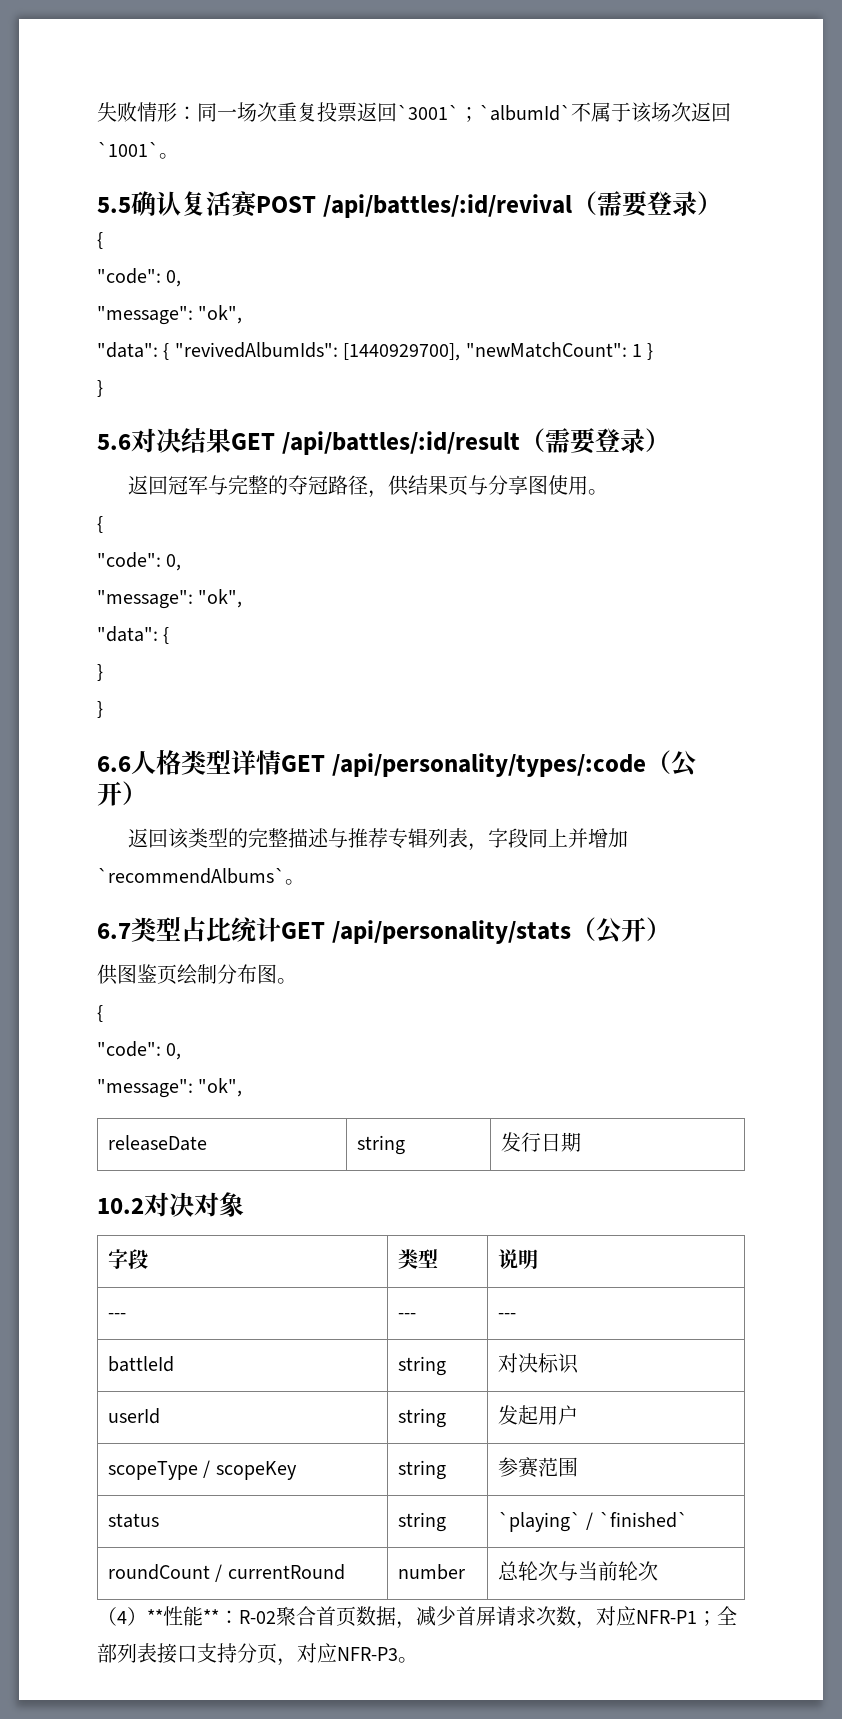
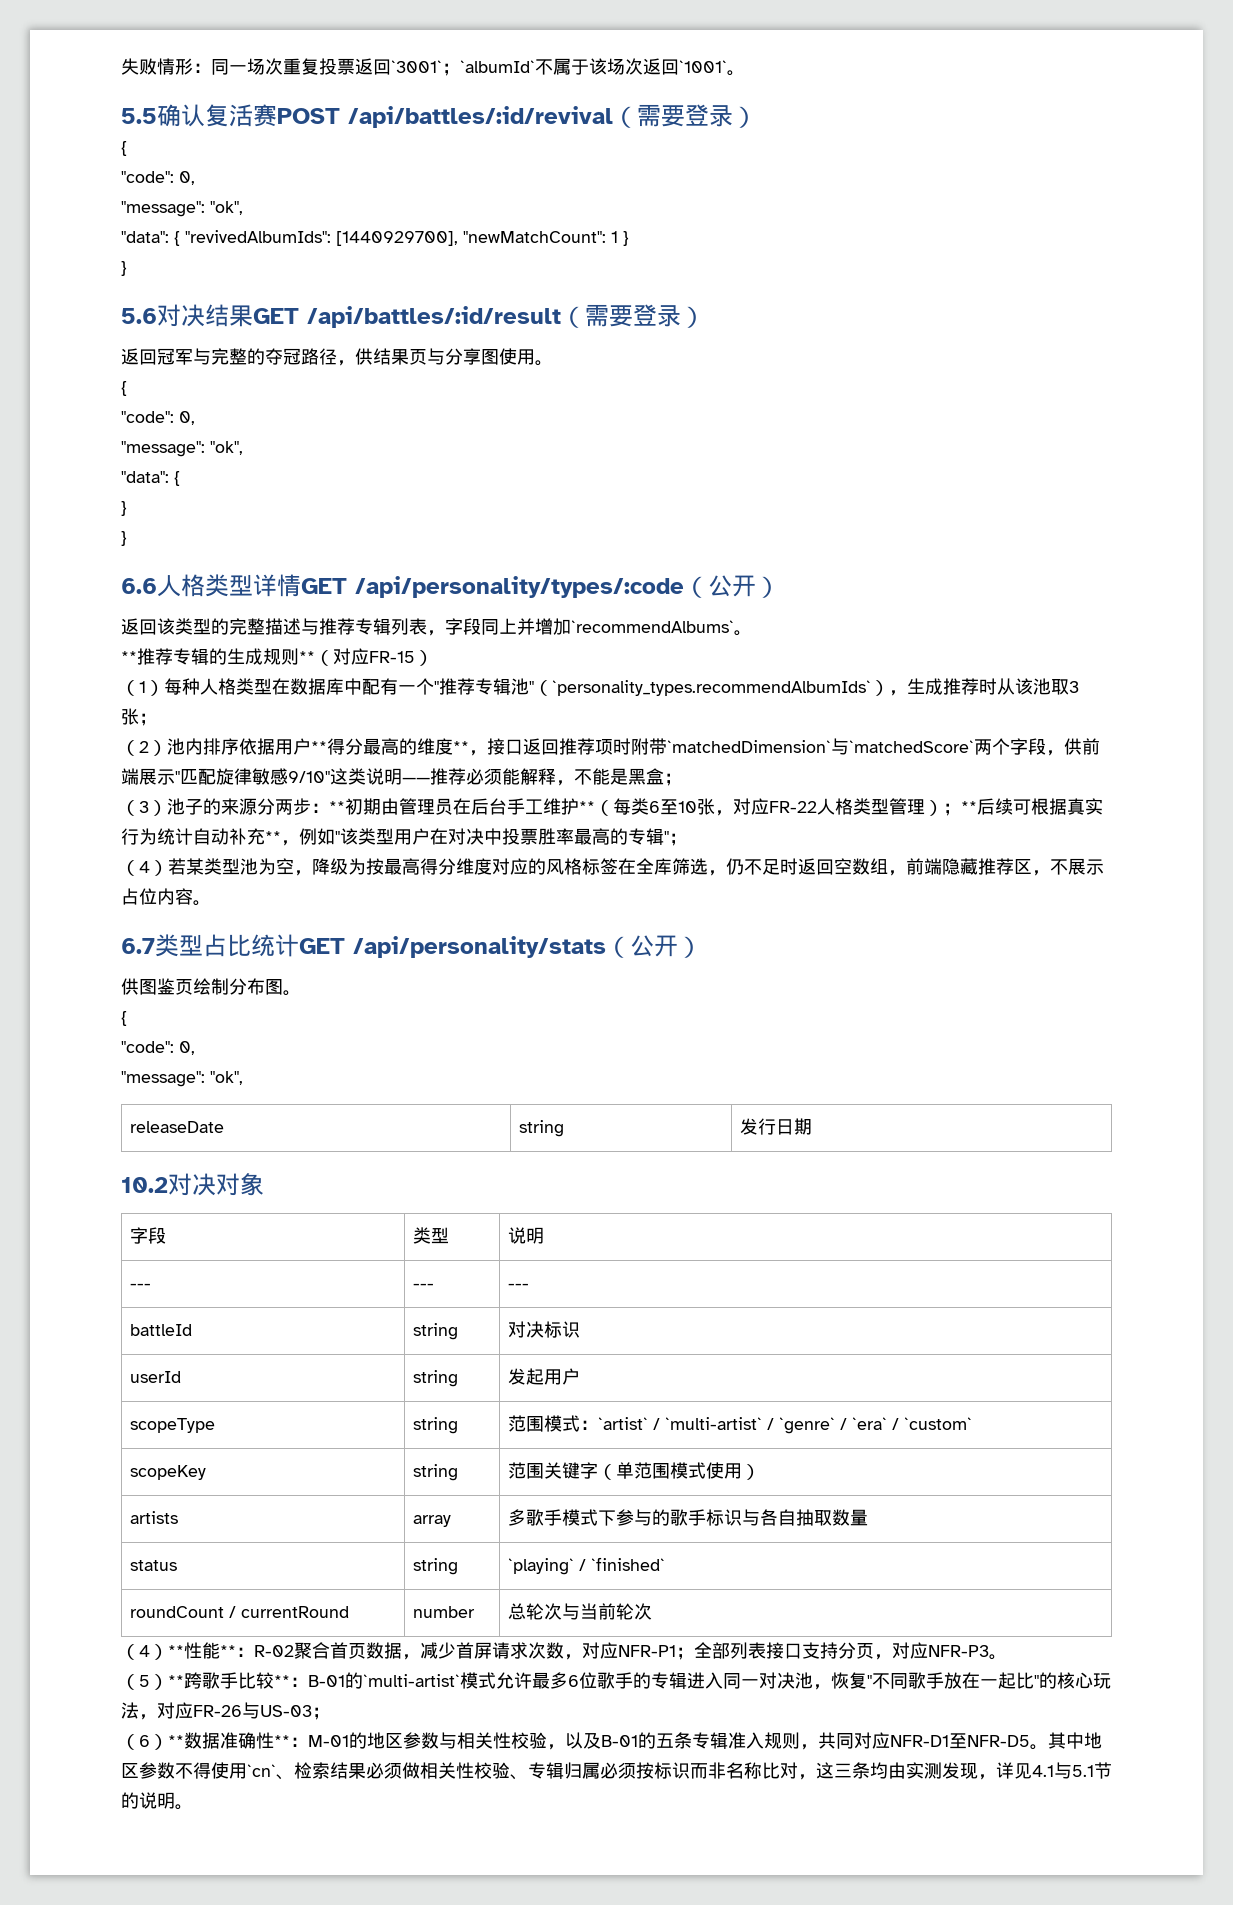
+ **推荐专辑的生成规则**（对应FR-15）
+ （1）每种人格类型在数据库中配有一个"推荐专辑池"（`personality_types.recommendAlbumIds`），生成推荐时从该池取3张；
+ （2）池内排序依据用户**得分最高的维度**，接口返回推荐项时附带`matchedDimension`与`matchedScore`两个字段，供前端展示"匹配旋律敏感9/10"这类说明——推荐必须能解释，不能是黑盒；
+ （3）池子的来源分两步：**初期由管理员在后台手工维护**（每类6至10张，对应FR-22人格类型管理）；**后续可根据真实行为统计自动补充**，例如"该类型用户在对决中投票胜率最高的专辑"；
+ （4）若某类型池为空，降级为按最高得分维度对应的风格标签在全库筛选，仍不足时返回空数组，前端隐藏推荐区，不展示占位内容。
- scopeType / scopeKey | string | 参赛范围
+ scopeType | string | 范围模式：`artist` / `multi-artist` / `genre` / `era` / `custom`
+ scopeKey | string | 范围关键字（单范围模式使用）
+ artists | array | 多歌手模式下参与的歌手标识与各自抽取数量
+ （5）**跨歌手比较**：B-01的`multi-artist`模式允许最多6位歌手的专辑进入同一对决池，恢复"不同歌手放在一起比"的核心玩法，对应FR-26与US-03；
+ （6）**数据准确性**：M-01的地区参数与相关性校验，以及B-01的五条专辑准入规则，共同对应NFR-D1至NFR-D5。其中地区参数不得使用`cn`、检索结果必须做相关性校验、专辑归属必须按标识而非名称比对，这三条均由实测发现，详见4.1与5.1节的说明。

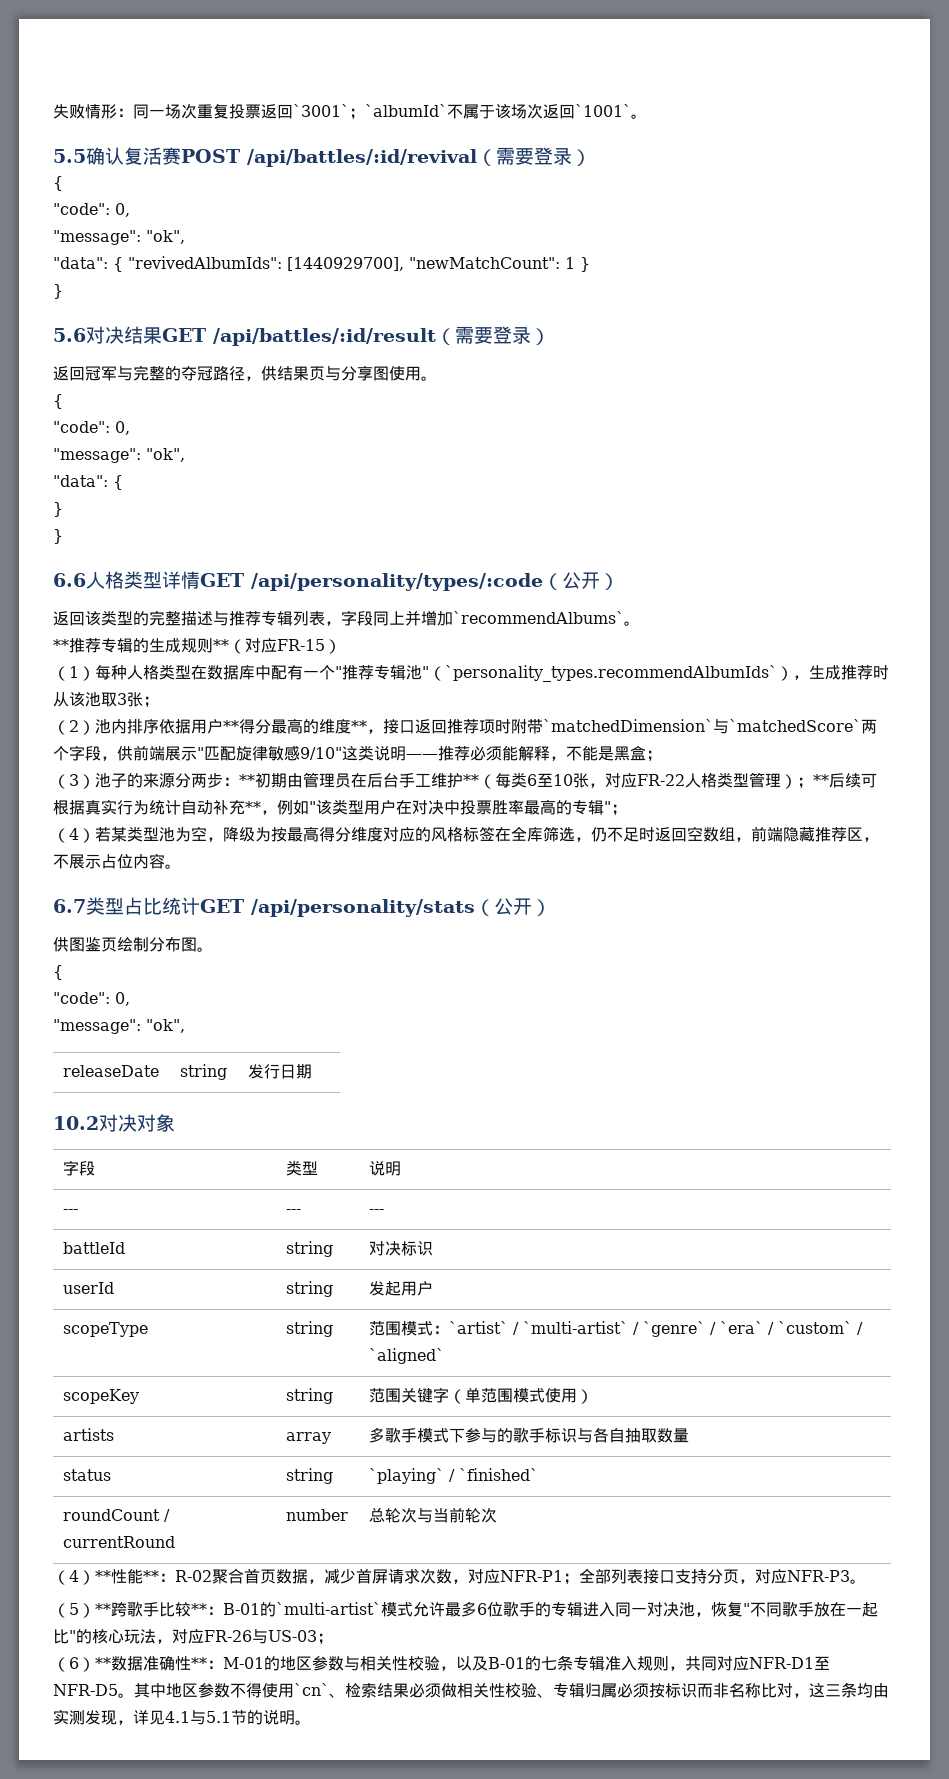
- scopeType | string | 范围模式：`artist` / `multi-artist` / `genre` / `era` / `custom`
+ scopeType | string | 范围模式：`artist` / `multi-artist` / `genre` / `era` / `custom` / `aligned`
- （6）**数据准确性**：M-01的地区参数与相关性校验，以及B-01的五条专辑准入规则，共同对应NFR-D1至NFR-D5。
+ （6）**数据准确性**：M-01的地区参数与相关性校验，以及B-01的七条专辑准入规则，共同对应NFR-D1至NFR-D5。

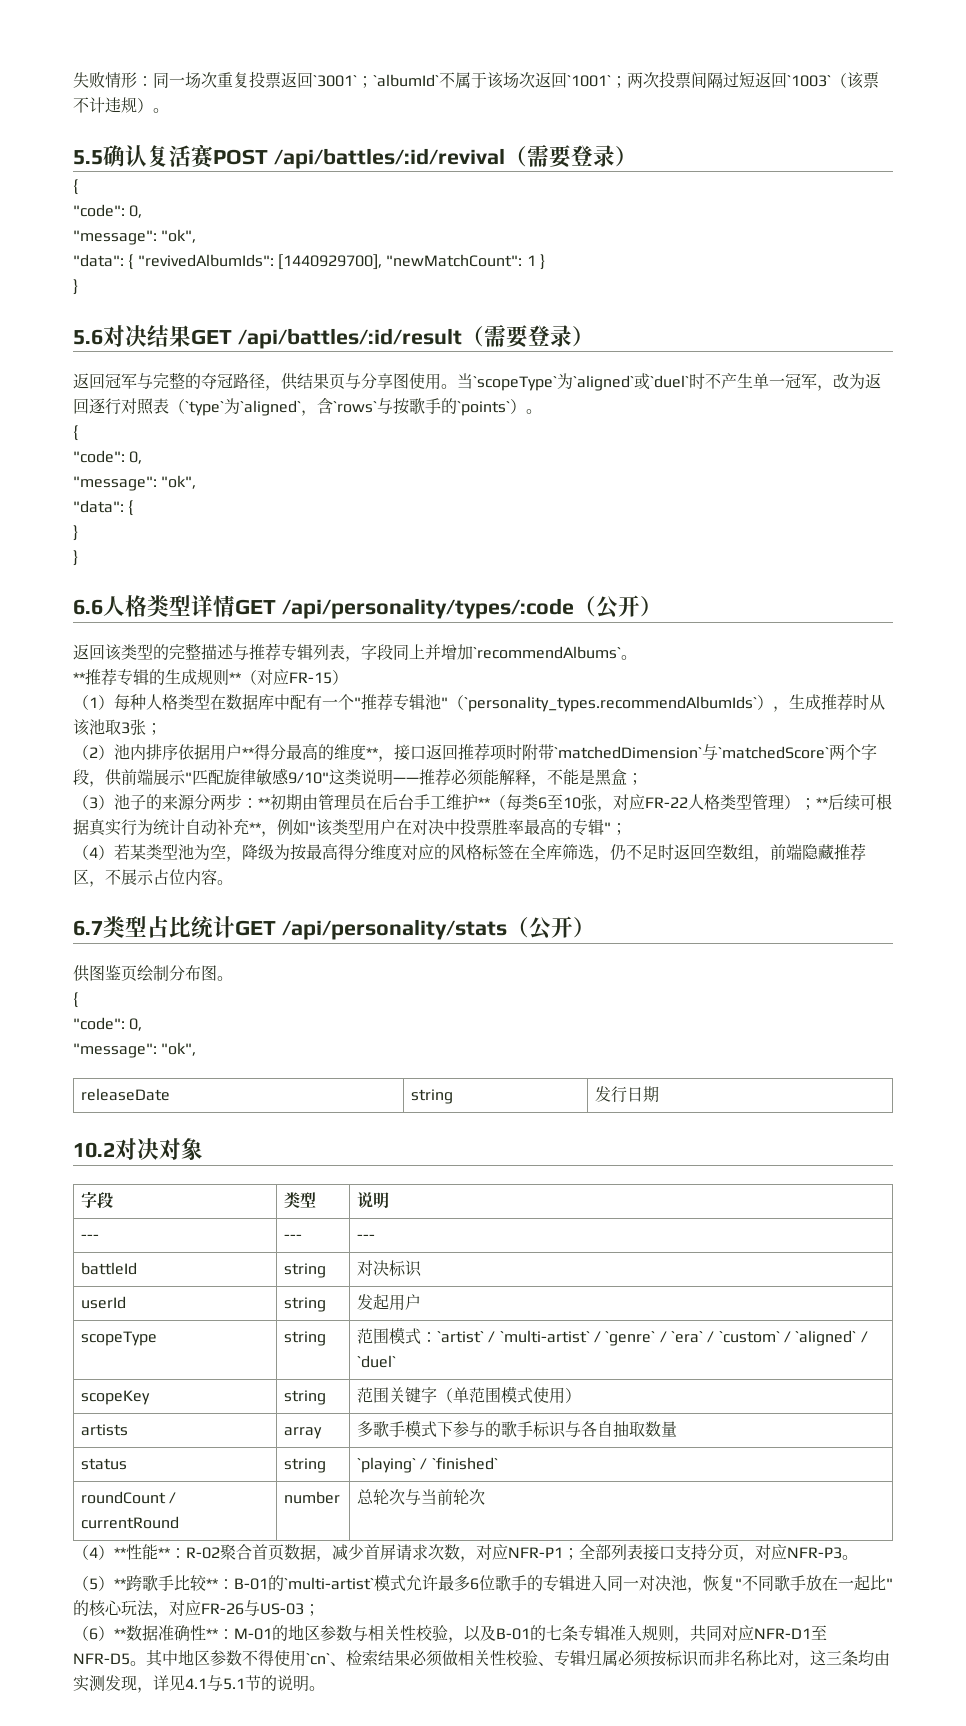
- 失败情形：同一场次重复投票返回`3001`；`albumId`不属于该场次返回`1001`。
+ 失败情形：同一场次重复投票返回`3001`；`albumId`不属于该场次返回`1001`；两次投票间隔过短返回`1003`（该票不计违规）。
+ 当`scopeType`为`aligned`或`duel`时不产生单一冠军，改为返回逐行对照表（`type`为`aligned`，含`rows`与按歌手的`points`）。
- scopeType | string | 范围模式：`artist` / `multi-artist` / `genre` / `era` / `custom` / `aligned`
+ scopeType | string | 范围模式：`artist` / `multi-artist` / `genre` / `era` / `custom` / `aligned` / `duel`

